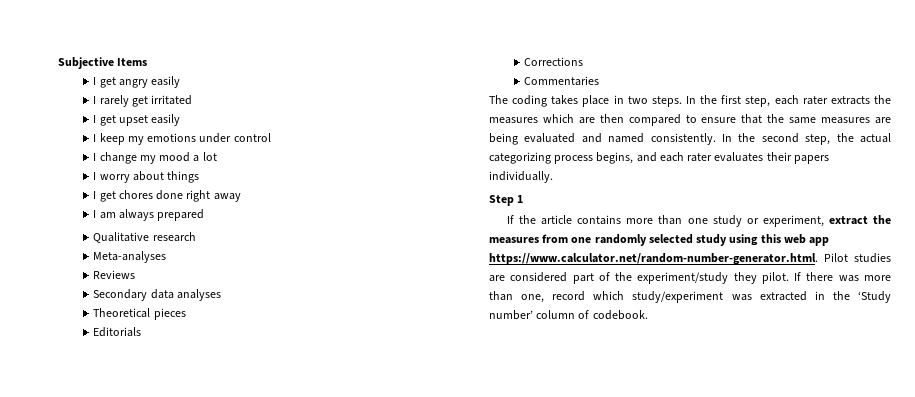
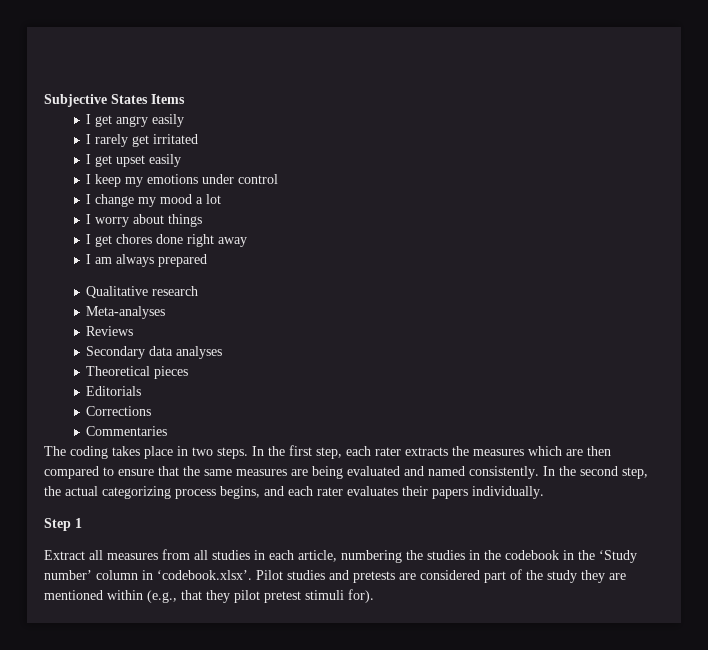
- Subjective Items
+ Subjective States Items
- If the article contains more than one study or experiment, extract the measures from one randomly selected study using this web app https://www.calculator.net/random-number-generator.html. Pilot studies are considered part of the experiment/study they pilot. If there was more than one, record which study/experiment was extracted in the ‘Study number’ column of codebook.
+ Extract all measures from all studies in each article, numbering the studies in the codebook in the ‘Study number’ column in ‘codebook.xlsx’. Pilot studies and pretests are considered part of the study they are mentioned within (e.g., that they pilot pretest stimuli for).

